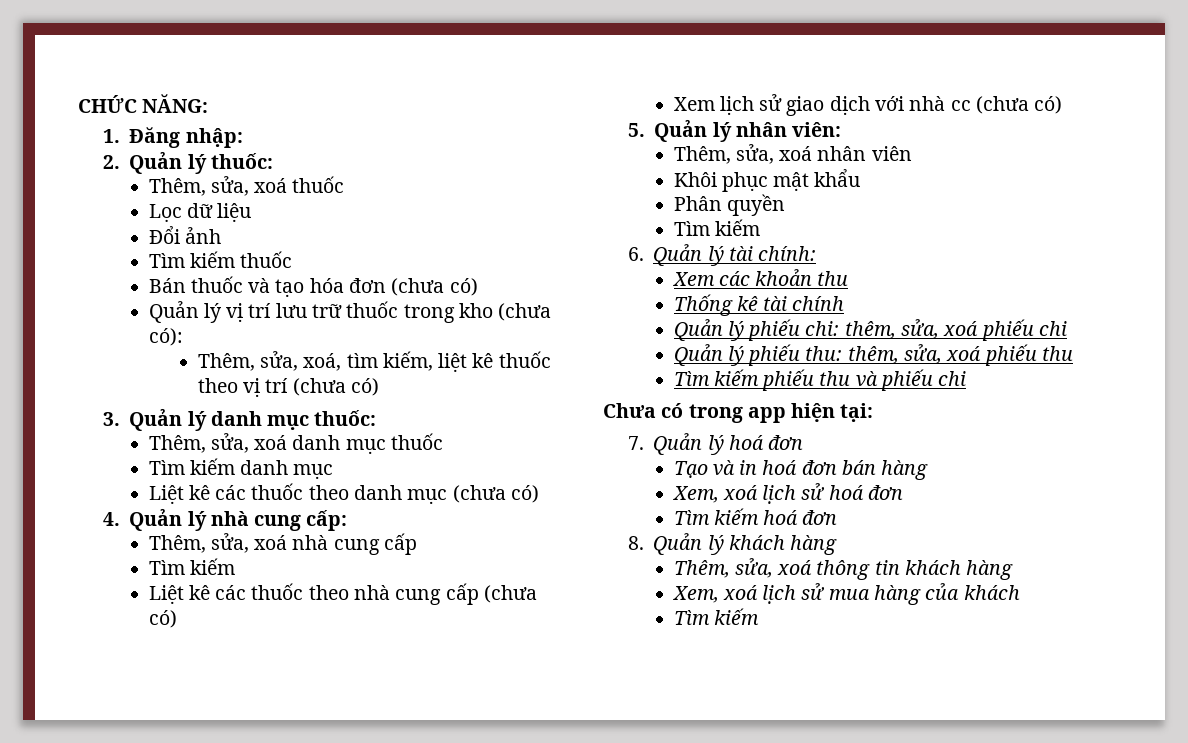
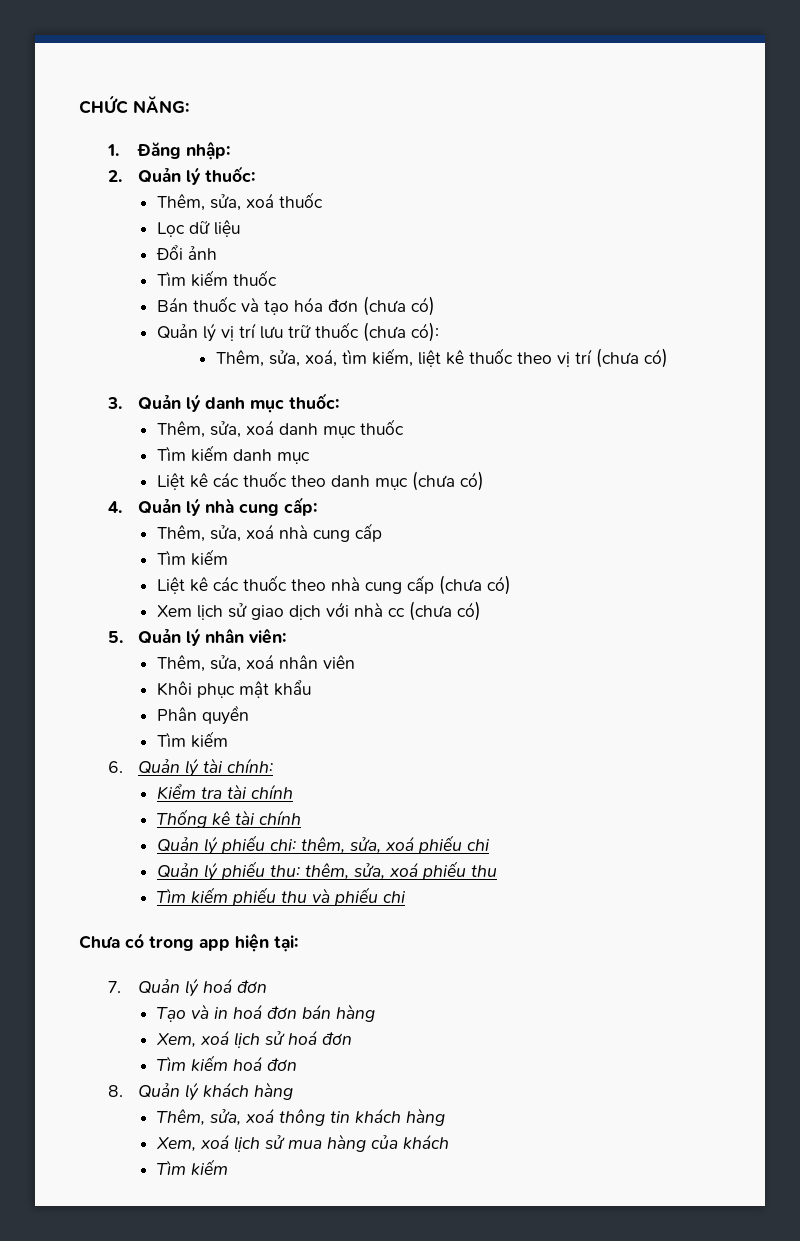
- Quản lý vị trí lưu trữ thuốc trong kho (chưa có):
+ Quản lý vị trí lưu trữ thuốc (chưa có):
- Xem các khoản thu
+ Kiểm tra tài chính

